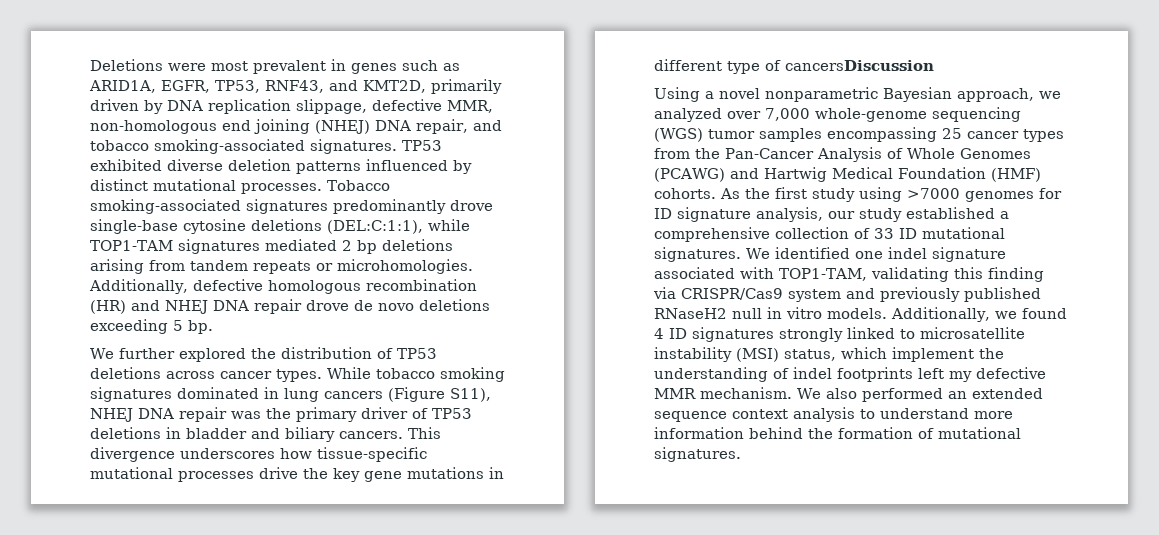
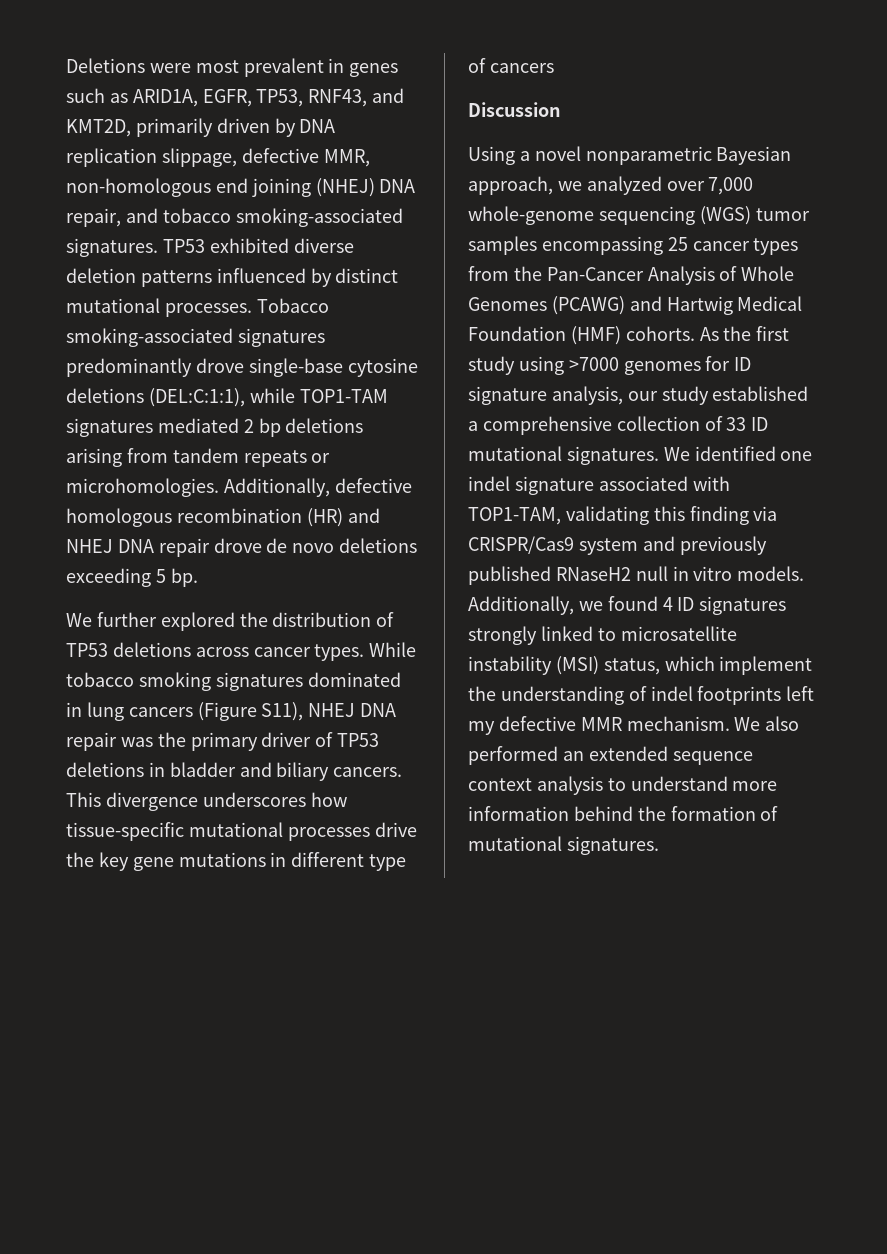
- This divergence underscores how tissue-specific mutational processes drive the key gene mutations in different type of cancersDiscussion
+ This divergence underscores how tissue-specific mutational processes drive the key gene mutations in different type of cancers
+ Discussion

